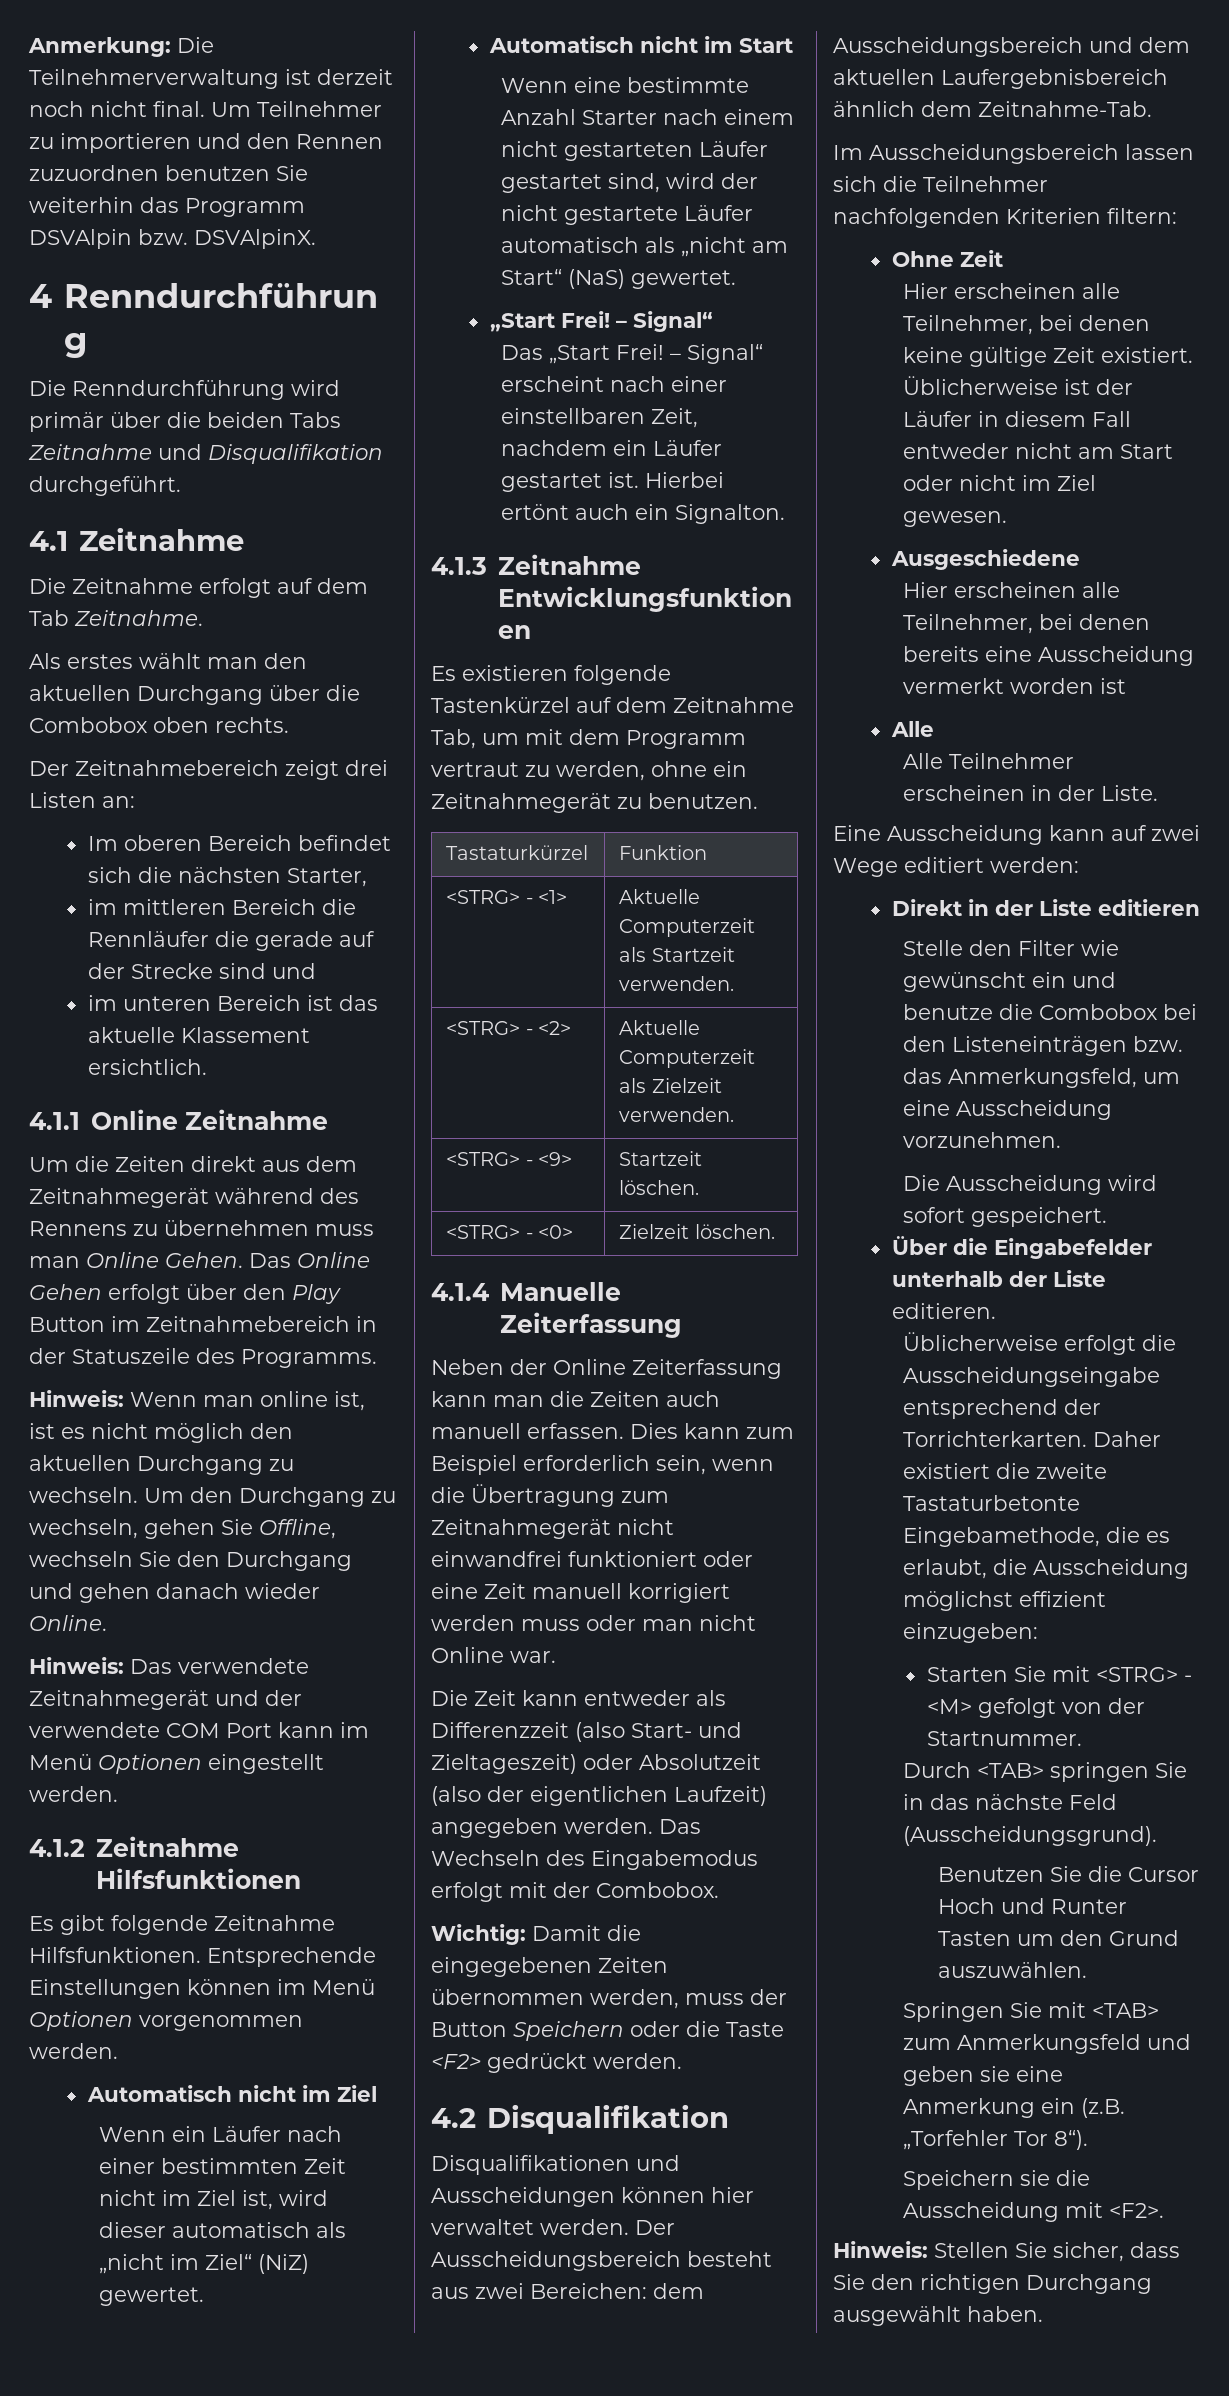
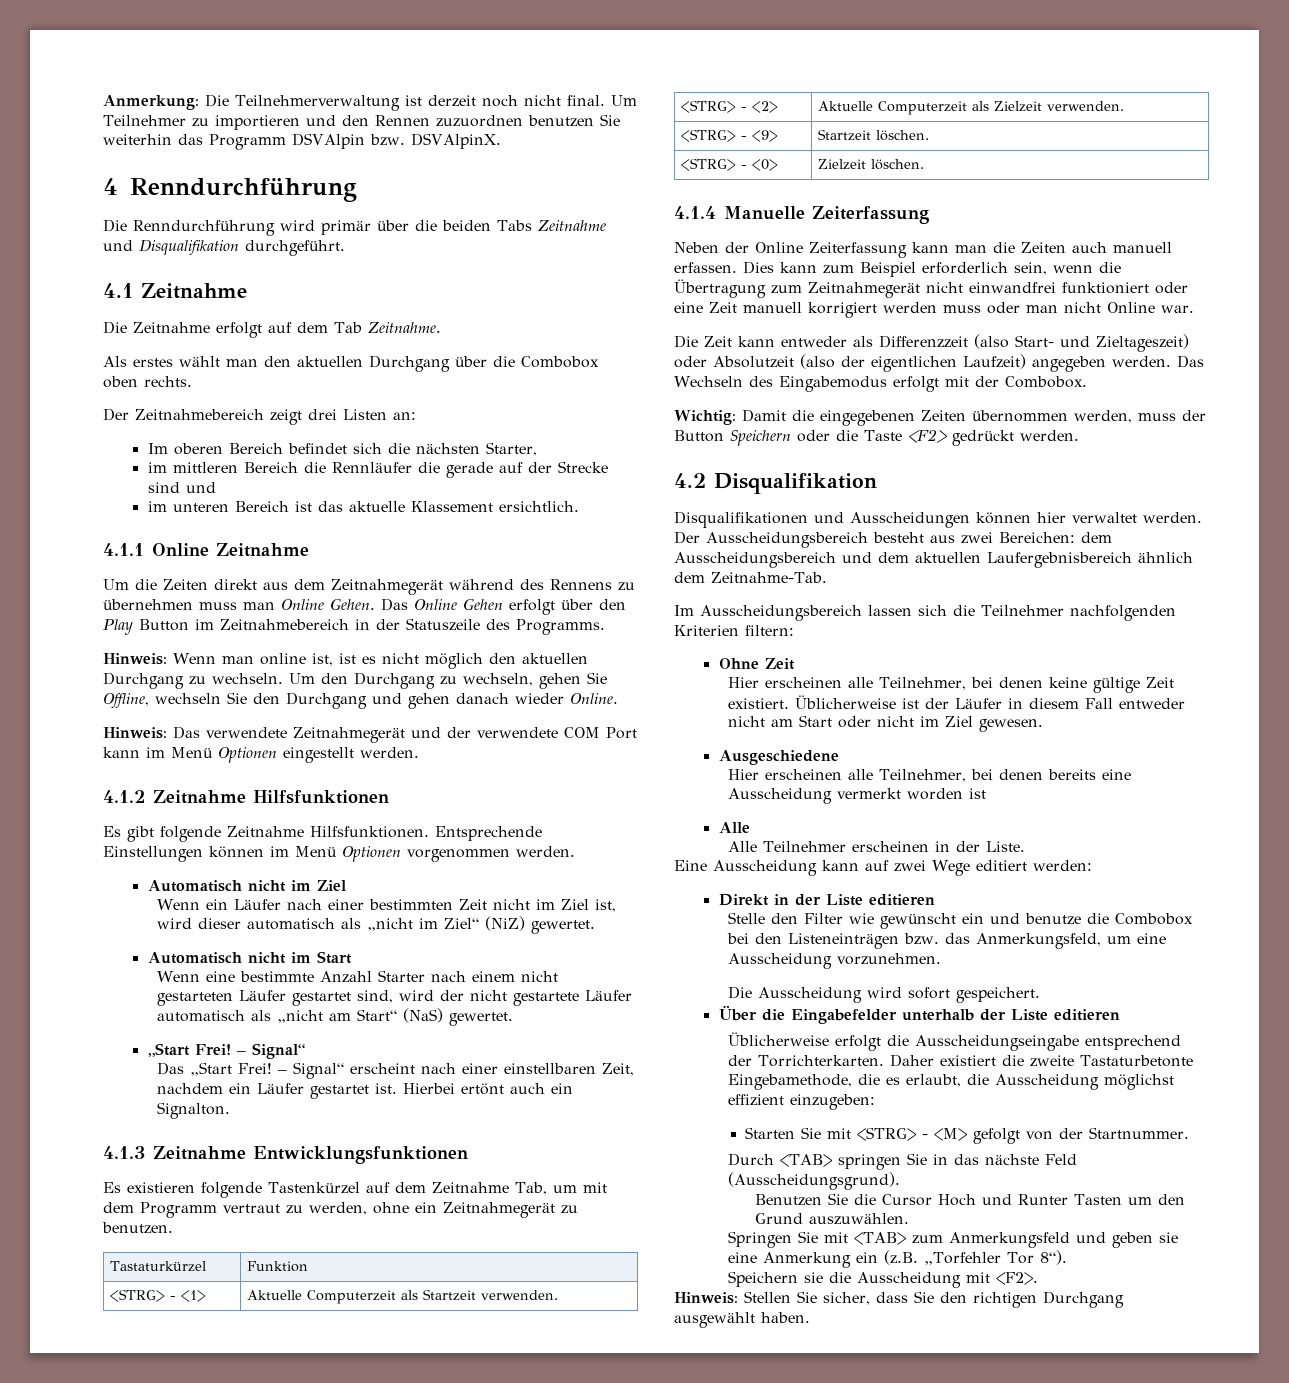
- Über die Eingabefelder unterhalb der Liste editieren.
+ Über die Eingabefelder unterhalb der Liste editieren

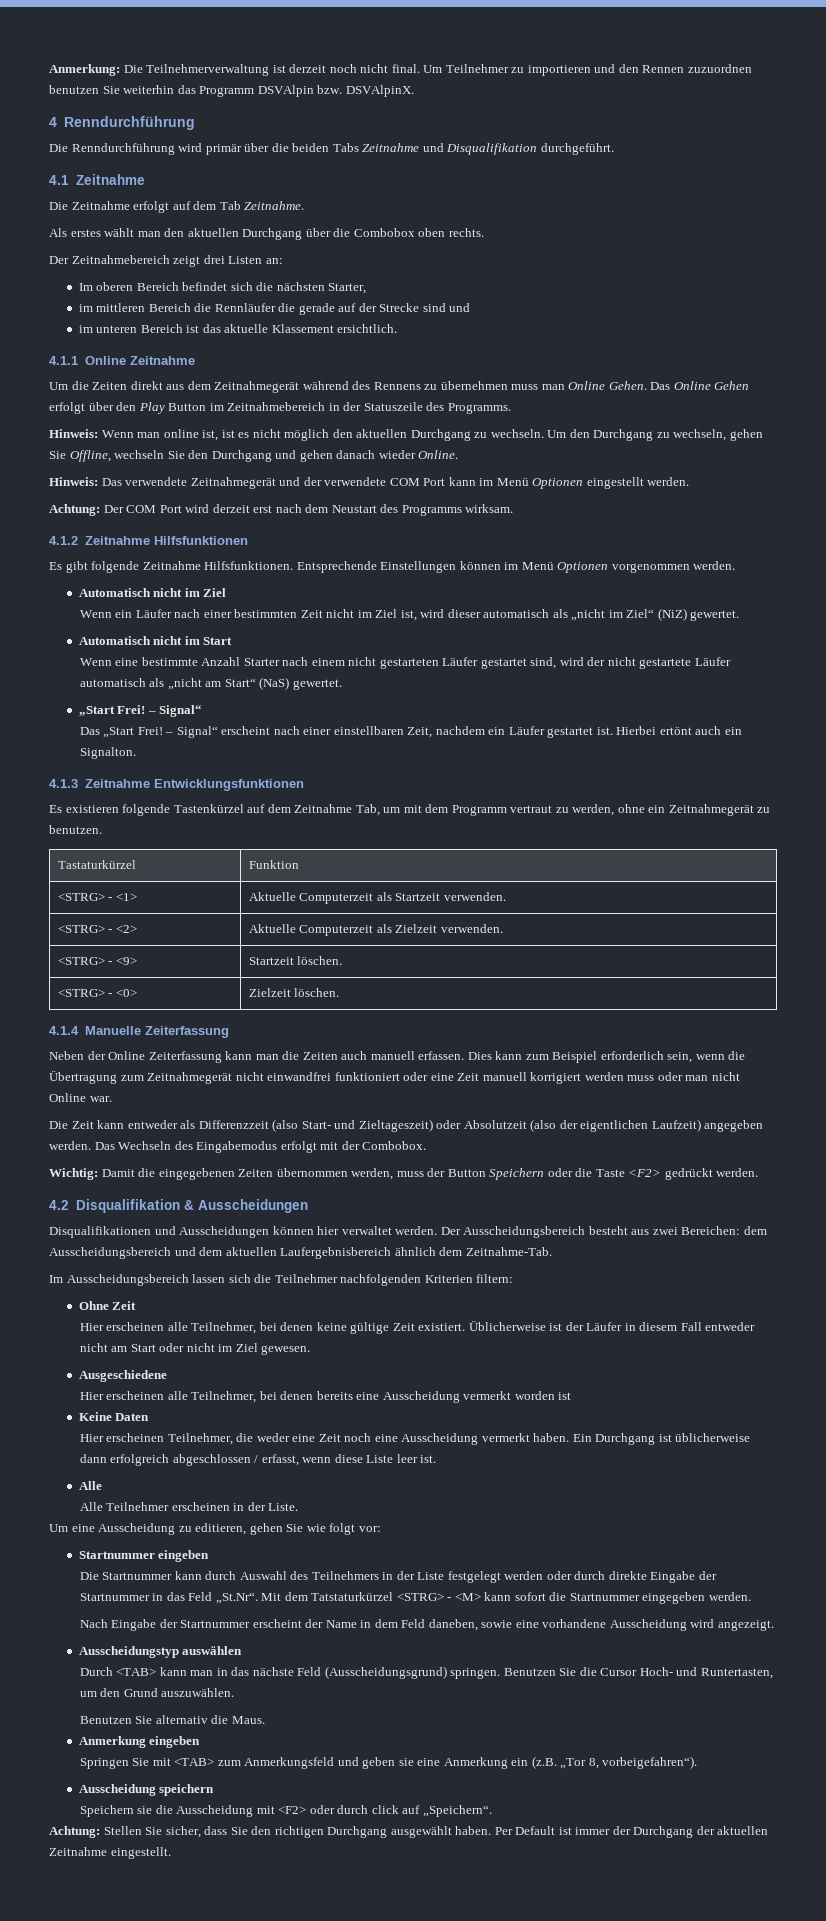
+ Achtung: Der COM Port wird derzeit erst nach dem Neustart des Programms wirksam.
- 4.2 Disqualifikation
+ 4.2 Disqualifikation & Ausscheidungen
+ Keine Daten
+ Hier erscheinen Teilnehmer, die weder eine Zeit noch eine Ausscheidung vermerkt haben. Ein Durchgang ist üblicherweise dann erfolgreich abgeschlossen / erfasst, wenn diese Liste leer ist.
- Eine Ausscheidung kann auf zwei Wege editiert werden:
- Direkt in der Liste editieren
- Stelle den Filter wie gewünscht ein und benutze die Combobox bei den Listeneinträgen bzw. das Anmerkungsfeld, um eine Ausscheidung vorzunehmen.
- Die Ausscheidung wird sofort gespeichert.
- Über die Eingabefelder unterhalb der Liste editieren
- Üblicherweise erfolgt die Ausscheidungseingabe entsprechend der Torrichterkarten. Daher existiert die zweite Tastaturbetonte Eingebamethode, die es erlaubt, die Ausscheidung möglichst effizient einzugeben:
- Starten Sie mit <STRG> - <M> gefolgt von der Startnummer.
+ Um eine Ausscheidung zu editieren, gehen Sie wie folgt vor:
+ Startnummer eingeben
+ Die Startnummer kann durch Auswahl des Teilnehmers in der Liste festgelegt werden oder durch direkte Eingabe der Startnummer in das Feld „St.Nr“. Mit dem Tatstaturkürzel <STRG> - <M> kann sofort die Startnummer eingegeben werden.
+ Nach Eingabe der Startnummer erscheint der Name in dem Feld daneben, sowie eine vorhandene Ausscheidung wird angezeigt.
+ Ausscheidungstyp auswählen
- Durch <TAB> springen Sie in das nächste Feld (Ausscheidungsgrund).
- Benutzen Sie die Cursor Hoch und Runter Tasten um den Grund auszuwählen.
+ Durch <TAB> kann man in das nächste Feld (Ausscheidungsgrund) springen. Benutzen Sie die Cursor Hoch- und Runtertasten, um den Grund auszuwählen.
+ Benutzen Sie alternativ die Maus.
+ Anmerkung eingeben
- Springen Sie mit <TAB> zum Anmerkungsfeld und geben sie eine Anmerkung ein (z.B. „Torfehler Tor 8“).
+ Springen Sie mit <TAB> zum Anmerkungsfeld und geben sie eine Anmerkung ein (z.B. „Tor 8, vorbeigefahren“).
+ Ausscheidung speichern
- Speichern sie die Ausscheidung mit <F2>.
- Hinweis: Stellen Sie sicher, dass Sie den richtigen Durchgang ausgewählt haben.
+ Speichern sie die Ausscheidung mit <F2> oder durch click auf „Speichern“.
+ Achtung: Stellen Sie sicher, dass Sie den richtigen Durchgang ausgewählt haben.
+ Per Default ist immer der Durchgang der aktuellen Zeitnahme eingestellt.

